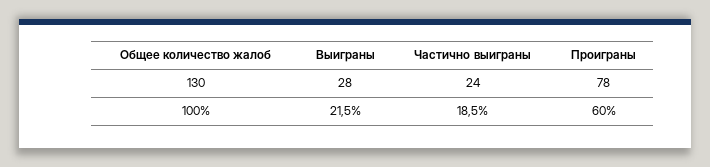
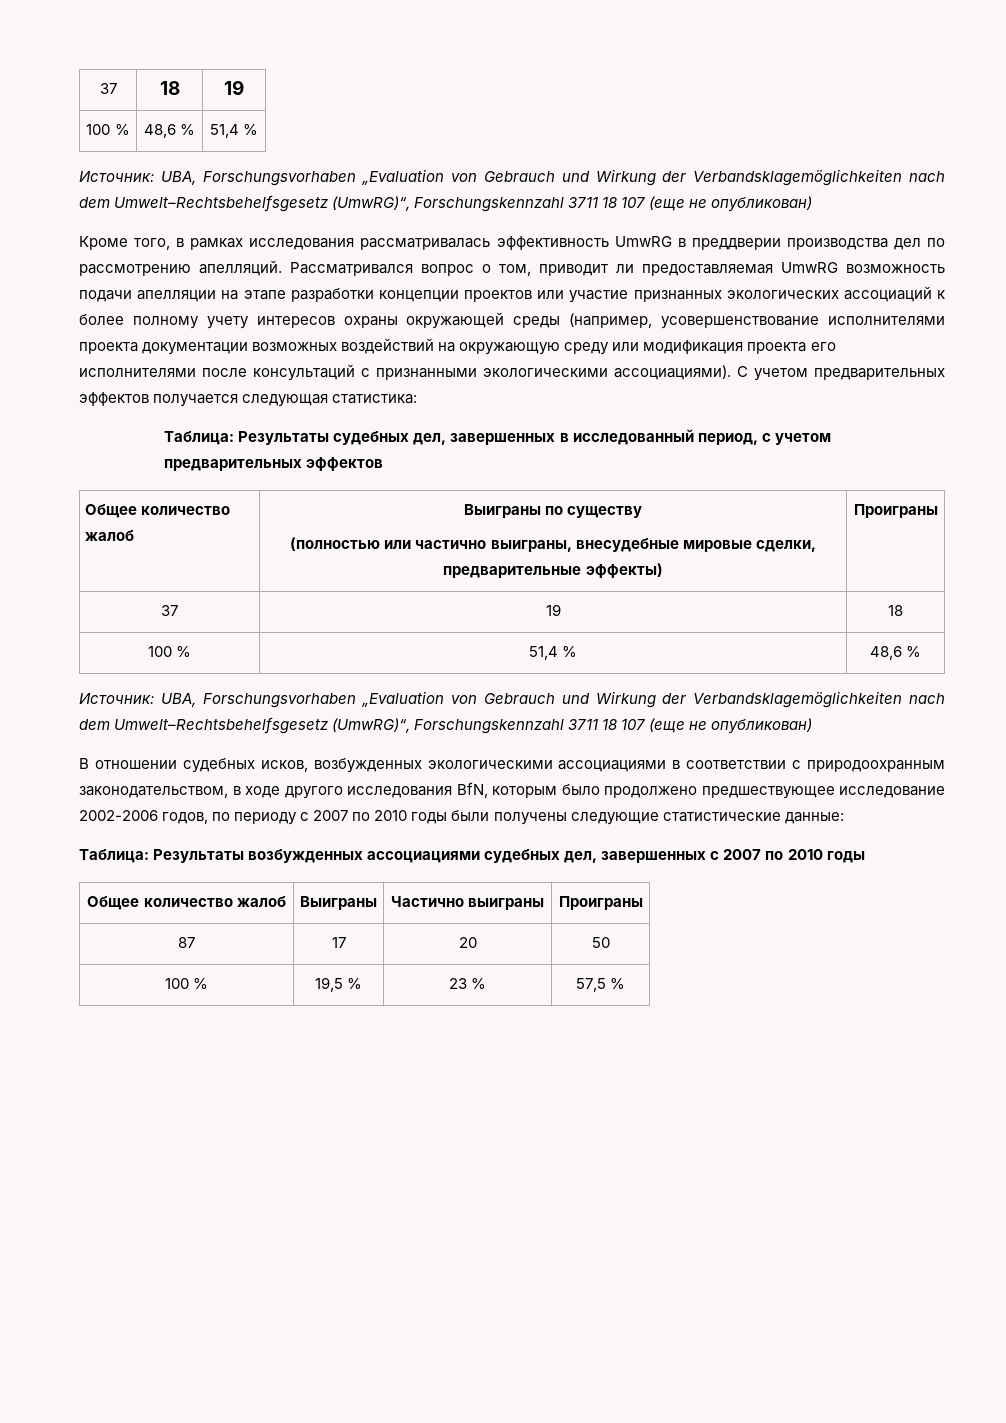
+ 37 | 18 | 19
+ 100 % | 48,6 % | 51,4 %
+ Источник: UBA, Forschungsvorhaben „Evaluation von Gebrauch und Wirkung der Verbandsklagemöglichkeiten nach dem Umwelt–Rechtsbehelfsgesetz (UmwRG)“, Forschungskennzahl 3711 18 107 (еще не опубликован)
+ Кроме того, в рамках исследования рассматривалась эффективность UmwRG в преддверии производства дел по рассмотрению апелляций. Рассматривался вопрос о том, приводит ли предоставляемая UmwRG возможность подачи апелляции на этапе разработки концепции проектов или участие признанных экологических ассоциаций к более полному учету интересов охраны окружающей среды (например, усовершенствование исполнителями проекта документации возможных воздействий на окружающую среду или модификация проекта его исполнителями после консультаций с признанными экологическими ассоциациями). С учетом предварительных эффектов получается следующая статистика:
+ Таблица: Результаты судебных дел, завершенных в исследованный период, с учетом предварительных эффектов
+ Общее количество жалоб | Выиграны по существу
+ (полностью или частично выиграны, внесудебные мировые сделки, предварительные эффекты) | Проиграны
+ 37 | 19 | 18
+ 100 % | 51,4 % | 48,6 %
+ Источник: UBA, Forschungsvorhaben „Evaluation von Gebrauch und Wirkung der Verbandsklagemöglichkeiten nach dem Umwelt–Rechtsbehelfsgesetz (UmwRG)“, Forschungskennzahl 3711 18 107 (еще не опубликован)
+ В отношении судебных исков, возбужденных экологическими ассоциациями в соответствии с природоохранным законодательством, в ходе другого исследования BfN, которым было продолжено предшествующее исследование 2002-2006 годов, по периоду с 2007 по 2010 годы были получены следующие статистические данные:
+ Таблица: Результаты возбужденных ассоциациями судебных дел, завершенных с 2007 по 2010 годы
- 130 | 28 | 24 | 78
- 100% | 21,5% | 18,5% | 60%
+ 87 | 17 | 20 | 50
+ 100 % | 19,5 % | 23 % | 57,5 %

